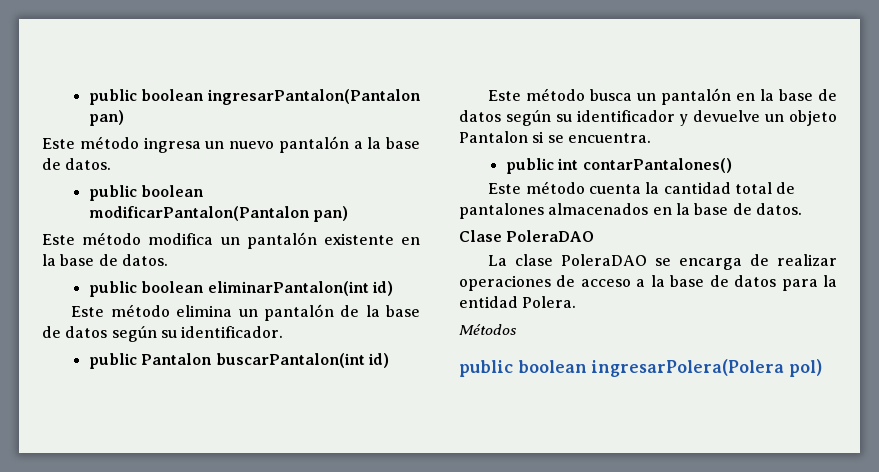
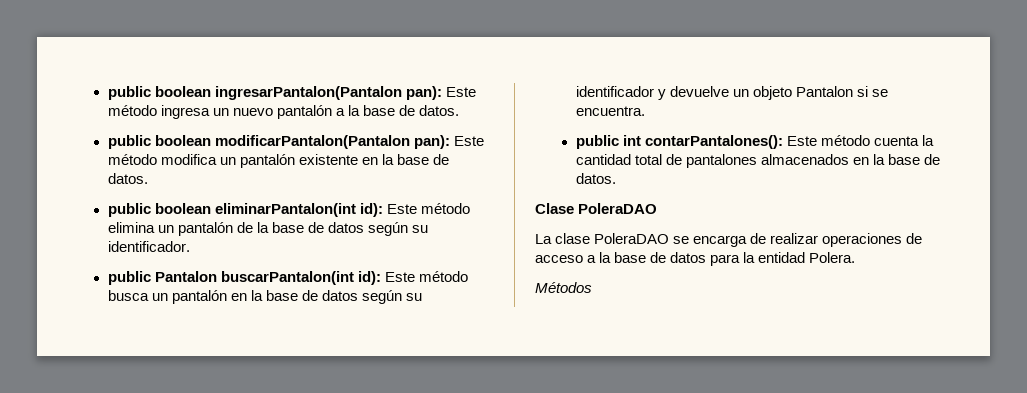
- public boolean ingresarPantalon(Pantalon pan)
- Este método ingresa un nuevo pantalón a la base de datos.
+ public boolean ingresarPantalon(Pantalon pan): Este método ingresa un nuevo pantalón a la base de datos.
- public boolean modificarPantalon(Pantalon pan)
- Este método modifica un pantalón existente en la base de datos.
+ public boolean modificarPantalon(Pantalon pan): Este método modifica un pantalón existente en la base de datos.
- public boolean eliminarPantalon(int id)
- Este método elimina un pantalón de la base de datos según su identificador.
+ public boolean eliminarPantalon(int id): Este método elimina un pantalón de la base de datos según su identificador.
- public Pantalon buscarPantalon(int id)
- Este método busca un pantalón en la base de datos según su identificador y devuelve un objeto Pantalon si se encuentra.
+ public Pantalon buscarPantalon(int id): Este método busca un pantalón en la base de datos según su identificador y devuelve un objeto Pantalon si se encuentra.
- public int contarPantalones()
- Este método cuenta la cantidad total de pantalones almacenados en la base de datos.
+ public int contarPantalones(): Este método cuenta la cantidad total de pantalones almacenados en la base de datos.
- public boolean ingresarPolera(Polera pol)

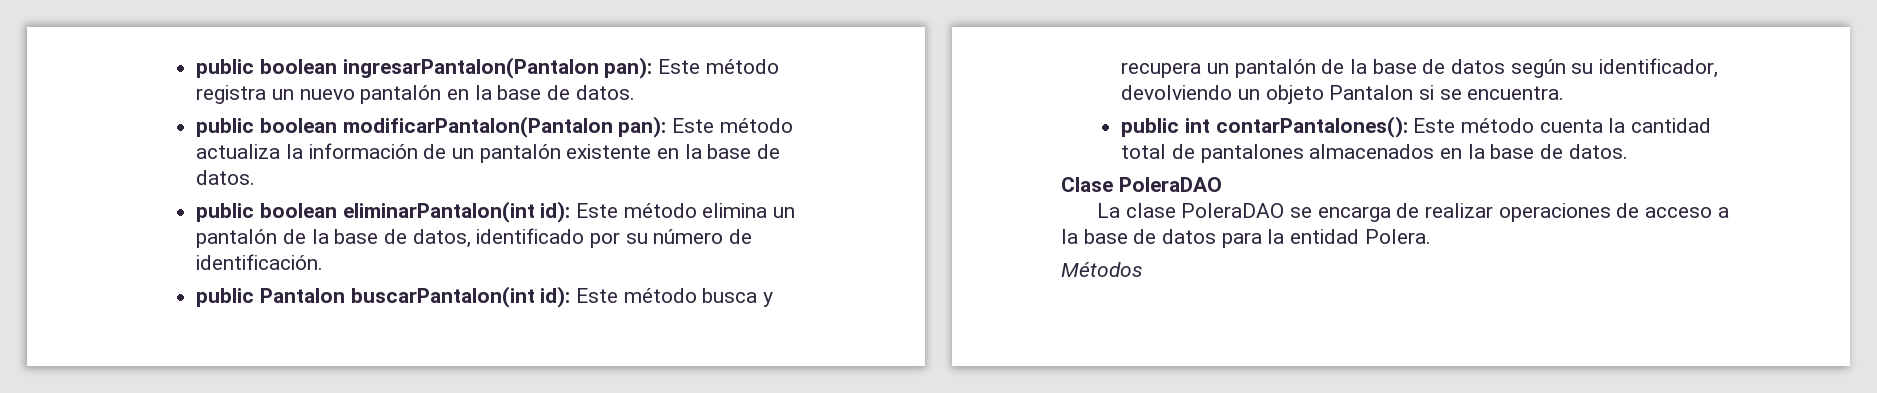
- public boolean ingresarPantalon(Pantalon pan): Este método ingresa un nuevo pantalón a la base de datos.
+ public boolean ingresarPantalon(Pantalon pan): Este método registra un nuevo pantalón en la base de datos.
- public boolean modificarPantalon(Pantalon pan): Este método modifica un pantalón existente en la base de datos.
+ public boolean modificarPantalon(Pantalon pan): Este método actualiza la información de un pantalón existente en la base de datos.
- public boolean eliminarPantalon(int id): Este método elimina un pantalón de la base de datos según su identificador.
+ public boolean eliminarPantalon(int id): Este método elimina un pantalón de la base de datos, identificado por su número de identificación.
- public Pantalon buscarPantalon(int id): Este método busca un pantalón en la base de datos según su identificador y devuelve un objeto Pantalon si se encuentra.
+ public Pantalon buscarPantalon(int id): Este método busca y recupera un pantalón de la base de datos según su identificador, devolviendo un objeto Pantalon si se encuentra.

